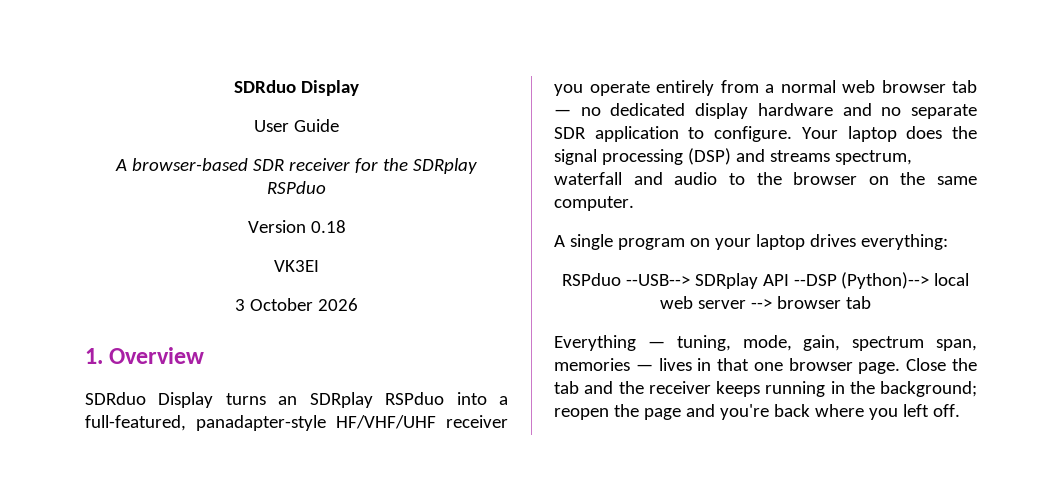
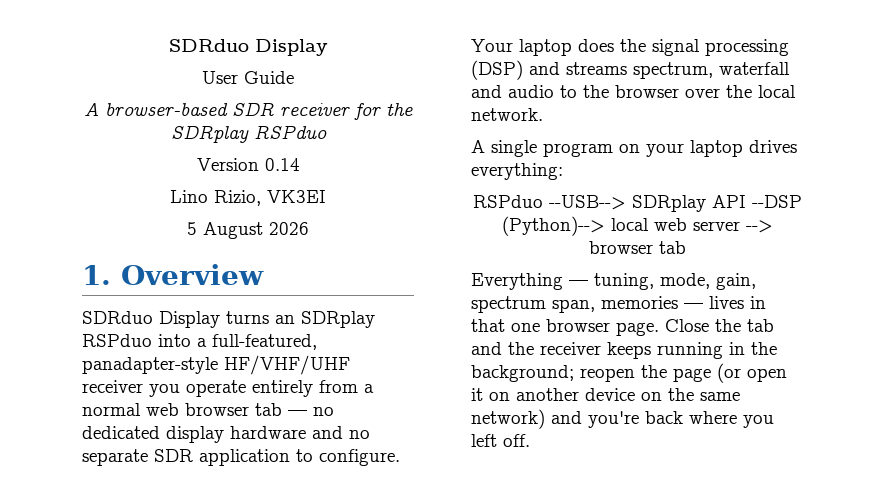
- Version 0.18
- VK3EI
+ Version 0.14
+ Lino Rizio, VK3EI
- 3 October 2026
+ 5 August 2026
- Your laptop does the signal processing (DSP) and streams spectrum, waterfall and audio to the browser on the same computer.
+ Your laptop does the signal processing (DSP) and streams spectrum, waterfall and audio to the browser over the local network.
- Close the tab and the receiver keeps running in the background; reopen the page and you're back where you left off.
+ Close the tab and the receiver keeps running in the background; reopen the page (or open it on another device on the same network) and you're back where you left off.

